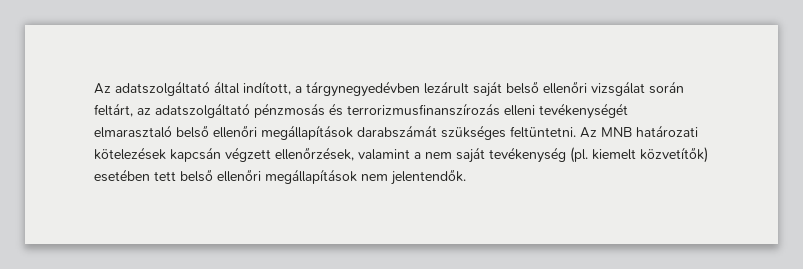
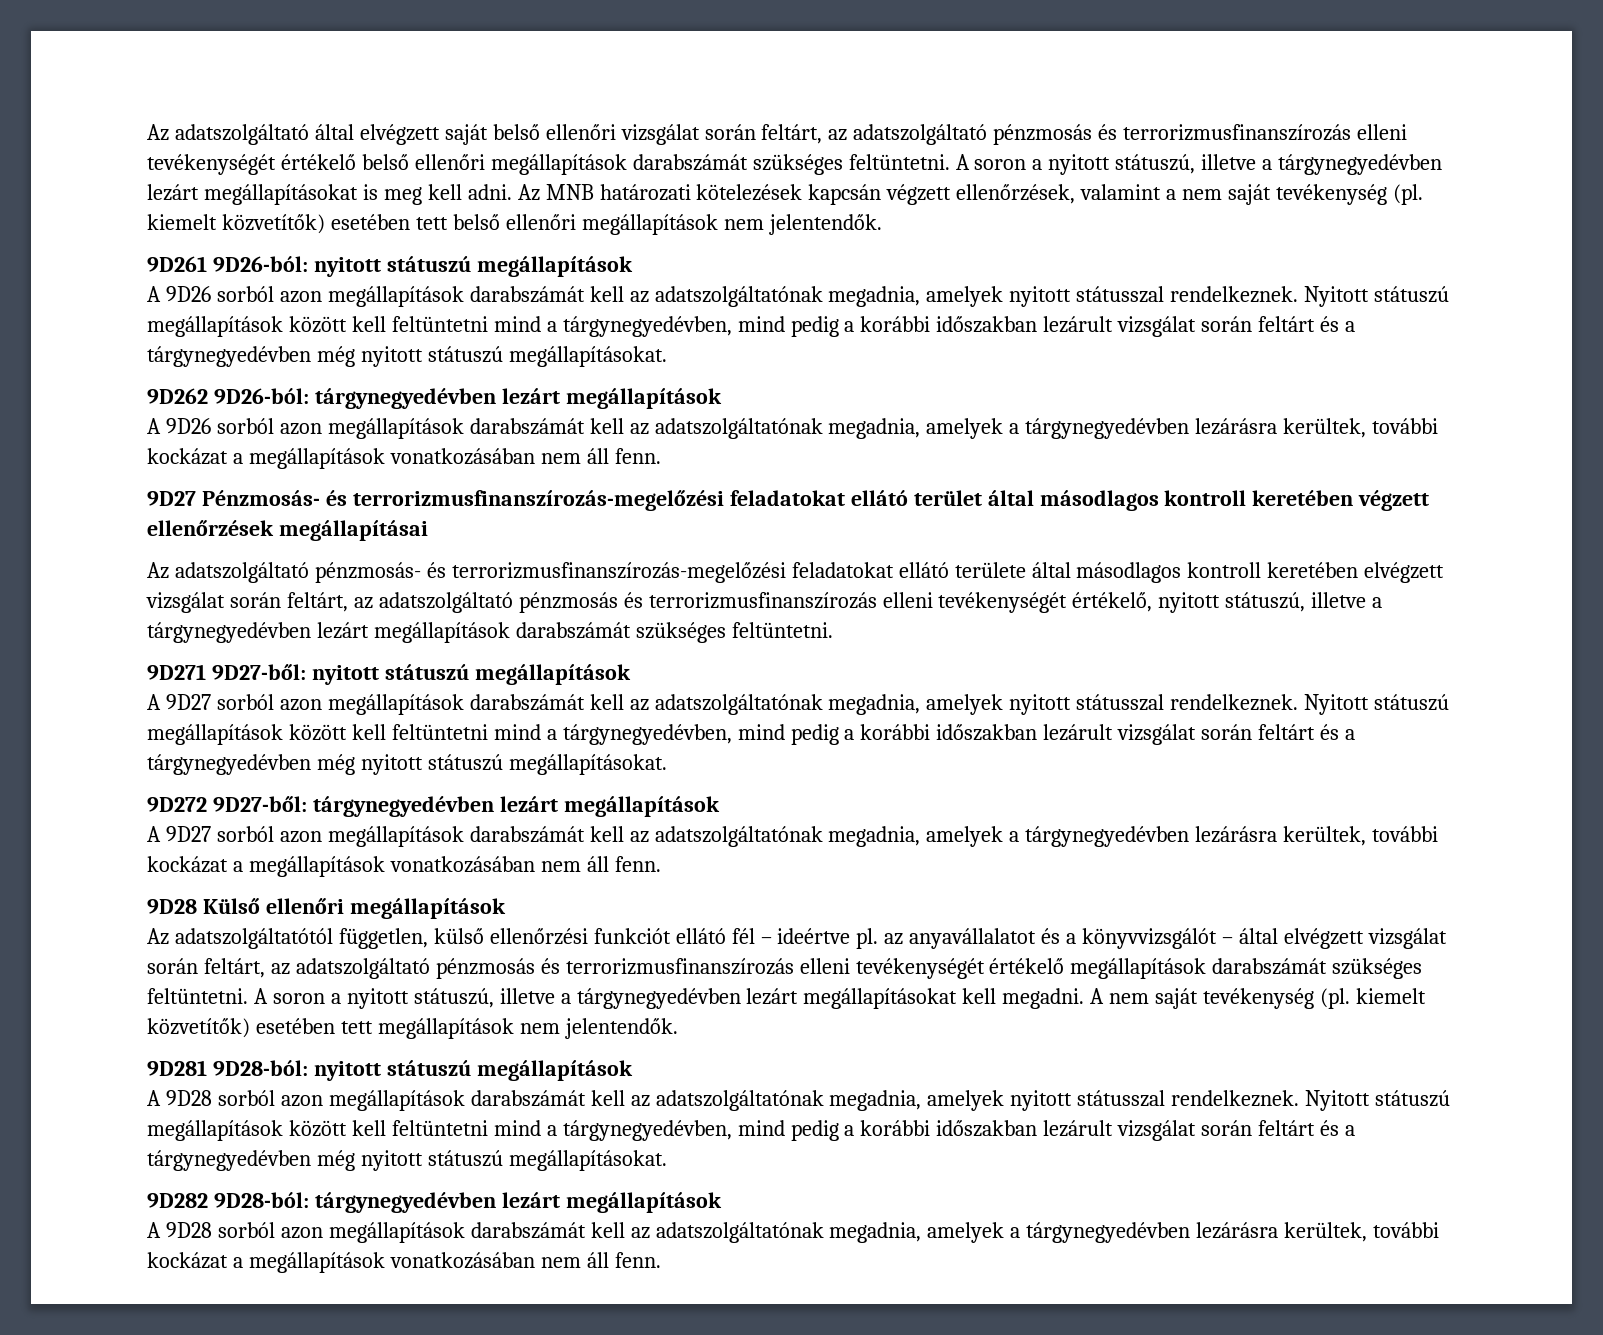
- Az adatszolgáltató által indított, a tárgynegyedévben lezárult saját belső ellenőri vizsgálat során feltárt, az adatszolgáltató pénzmosás és terrorizmusfinanszírozás elleni tevékenységét elmarasztaló belső ellenőri megállapítások darabszámát szükséges feltüntetni.
+ Az adatszolgáltató által elvégzett saját belső ellenőri vizsgálat során feltárt, az adatszolgáltató pénzmosás és terrorizmusfinanszírozás elleni tevékenységét értékelő belső ellenőri megállapítások darabszámát szükséges feltüntetni.
+ A soron a nyitott státuszú, illetve a tárgynegyedévben lezárt megállapításokat is meg kell adni.
+ 9D261 9D26-ból: nyitott státuszú megállapítások
+ A 9D26 sorból azon megállapítások darabszámát kell az adatszolgáltatónak megadnia, amelyek nyitott státusszal rendelkeznek. Nyitott státuszú megállapítások között kell feltüntetni mind a tárgynegyedévben, mind pedig a korábbi időszakban lezárult vizsgálat során feltárt és a tárgynegyedévben még nyitott státuszú megállapításokat.
+ 9D262 9D26-ból: tárgynegyedévben lezárt megállapítások
+ A 9D26 sorból azon megállapítások darabszámát kell az adatszolgáltatónak megadnia, amelyek a tárgynegyedévben lezárásra kerültek, további kockázat a megállapítások vonatkozásában nem áll fenn.
+ 9D27 Pénzmosás- és terrorizmusfinanszírozás-megelőzési feladatokat ellátó terület által másodlagos kontroll keretében végzett ellenőrzések megállapításai
+ Az adatszolgáltató pénzmosás- és terrorizmusfinanszírozás-megelőzési feladatokat ellátó területe által másodlagos kontroll keretében elvégzett vizsgálat során feltárt, az adatszolgáltató pénzmosás és terrorizmusfinanszírozás elleni tevékenységét értékelő, nyitott státuszú, illetve a tárgynegyedévben lezárt megállapítások darabszámát szükséges feltüntetni.
+ 9D271 9D27-ből: nyitott státuszú megállapítások
+ A 9D27 sorból azon megállapítások darabszámát kell az adatszolgáltatónak megadnia, amelyek nyitott státusszal rendelkeznek. Nyitott státuszú megállapítások között kell feltüntetni mind a tárgynegyedévben, mind pedig a korábbi időszakban lezárult vizsgálat során feltárt és a tárgynegyedévben még nyitott státuszú megállapításokat.
+ 9D272 9D27-ből: tárgynegyedévben lezárt megállapítások
+ A 9D27 sorból azon megállapítások darabszámát kell az adatszolgáltatónak megadnia, amelyek a tárgynegyedévben lezárásra kerültek, további kockázat a megállapítások vonatkozásában nem áll fenn.
+ 9D28 Külső ellenőri megállapítások
+ Az adatszolgáltatótól független, külső ellenőrzési funkciót ellátó fél – ideértve pl. az anyavállalatot és a könyvvizsgálót – által elvégzett vizsgálat során feltárt, az adatszolgáltató pénzmosás és terrorizmusfinanszírozás elleni tevékenységét értékelő megállapítások darabszámát szükséges feltüntetni. A soron a nyitott státuszú, illetve a tárgynegyedévben lezárt megállapításokat kell megadni. A nem saját tevékenység (pl. kiemelt közvetítők) esetében tett megállapítások nem jelentendők.
+ 9D281 9D28-ból: nyitott státuszú megállapítások
+ A 9D28 sorból azon megállapítások darabszámát kell az adatszolgáltatónak megadnia, amelyek nyitott státusszal rendelkeznek. Nyitott státuszú megállapítások között kell feltüntetni mind a tárgynegyedévben, mind pedig a korábbi időszakban lezárult vizsgálat során feltárt és a tárgynegyedévben még nyitott státuszú megállapításokat.
+ 9D282 9D28-ból: tárgynegyedévben lezárt megállapítások
+ A 9D28 sorból azon megállapítások darabszámát kell az adatszolgáltatónak megadnia, amelyek a tárgynegyedévben lezárásra kerültek, további kockázat a megállapítások vonatkozásában nem áll fenn.

